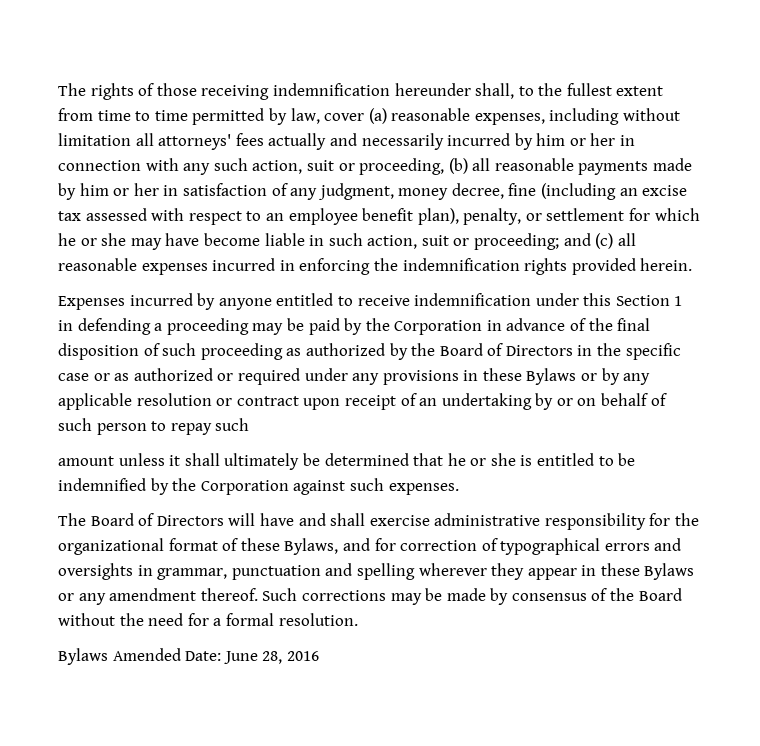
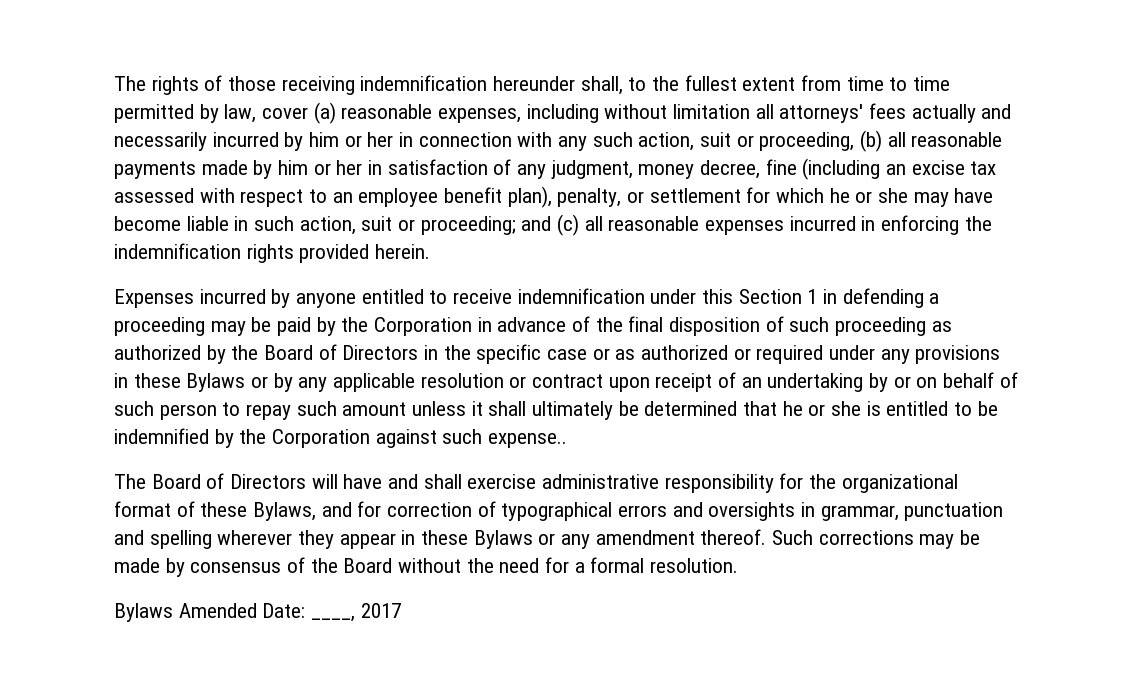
- Expenses incurred by anyone entitled to receive indemnification under this Section 1 in defending a proceeding may be paid by the Corporation in advance of the final disposition of such proceeding as authorized by the Board of Directors in the specific case or as authorized or required under any provisions in these Bylaws or by any applicable resolution or contract upon receipt of an undertaking by or on behalf of such person to repay such
- amount unless it shall ultimately be determined that he or she is entitled to be indemnified by the Corporation against such expenses.
+ Expenses incurred by anyone entitled to receive indemnification under this Section 1 in defending a proceeding may be paid by the Corporation in advance of the final disposition of such proceeding as authorized by the Board of Directors in the specific case or as authorized or required under any provisions in these Bylaws or by any applicable resolution or contract upon receipt of an undertaking by or on behalf of such person to repay such amount unless it shall ultimately be determined that he or she is entitled to be indemnified by the Corporation against such expense..
- Bylaws Amended Date: June 28, 2016
+ Bylaws Amended Date: ____, 2017

